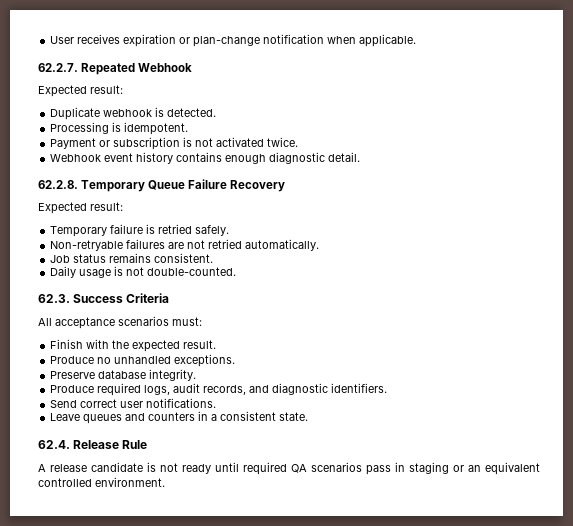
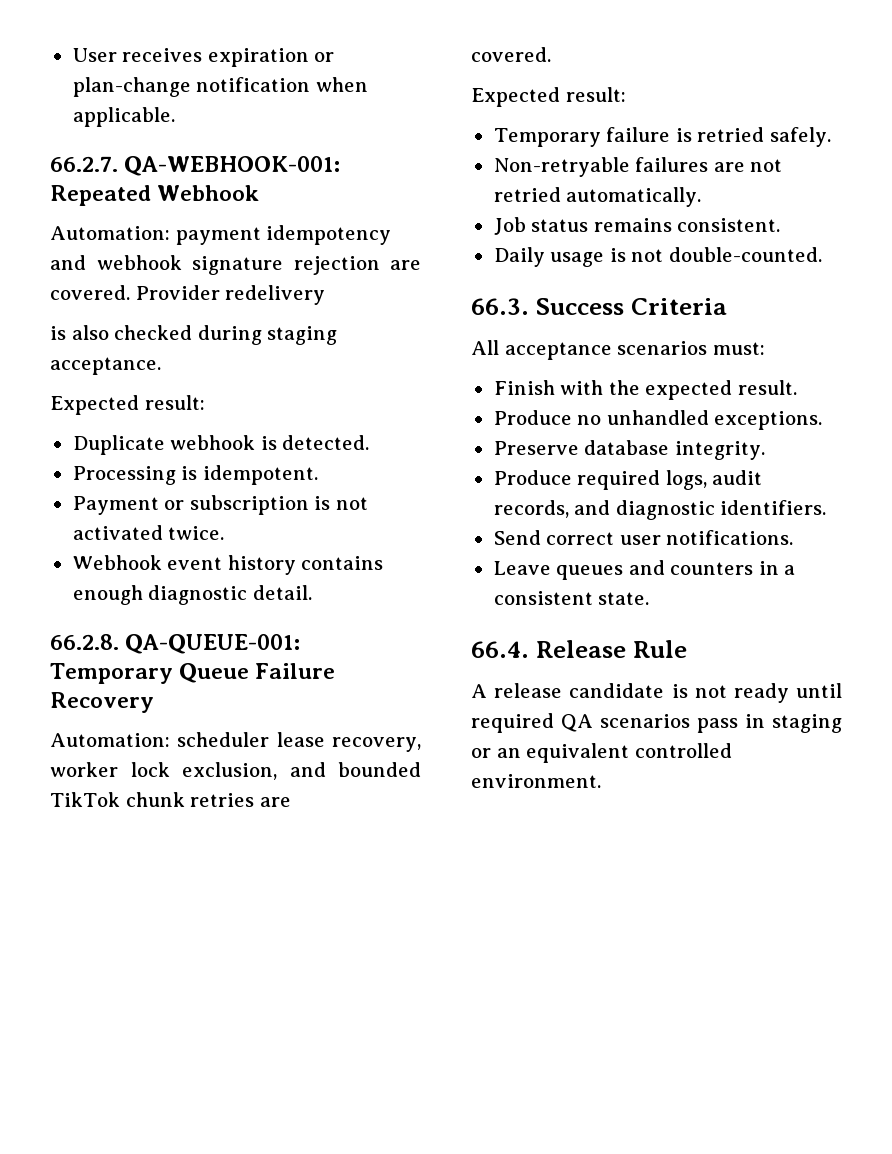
- 62.2.7. Repeated Webhook
+ 66.2.7. QA-WEBHOOK-001: Repeated Webhook
+ Automation: payment idempotency and webhook signature rejection are covered. Provider redelivery
+ is also checked during staging acceptance.
- 62.2.8. Temporary Queue Failure Recovery
+ 66.2.8. QA-QUEUE-001: Temporary Queue Failure Recovery
+ Automation: scheduler lease recovery, worker lock exclusion, and bounded TikTok chunk retries are
+ covered.
- 62.3. Success Criteria
+ 66.3. Success Criteria
- 62.4. Release Rule
+ 66.4. Release Rule

